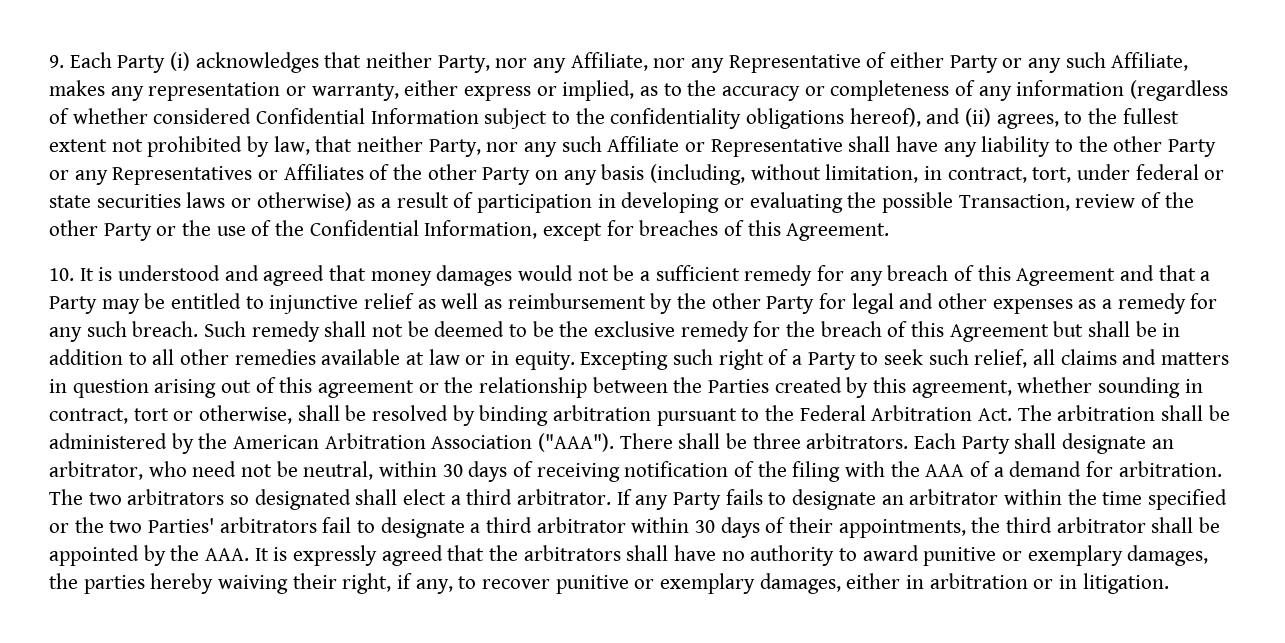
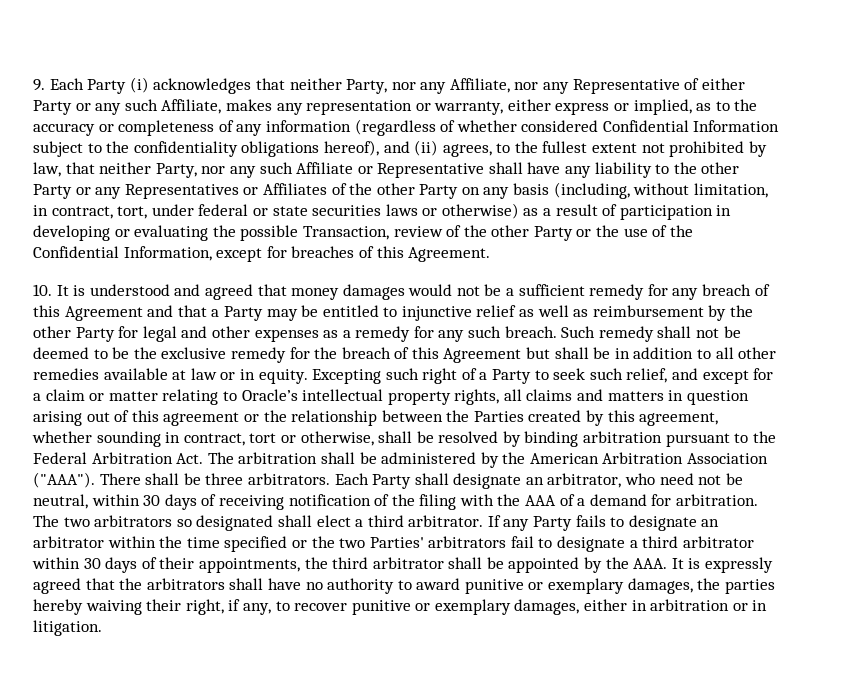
- Excepting such right of a Party to seek such relief, all claims and matters in question arising out of this agreement or the relationship between the Parties created by this agreement, whether sounding in contract, tort or otherwise, shall be resolved by binding arbitration pursuant to the Federal Arbitration Act. The arbitration shall be administered by the American Arbitration Association ("AAA").
+ Excepting such right of a Party to seek such relief, and except for a claim or matter relating to Oracle’s intellectual property rights, all claims and matters in question arising out of this agreement or the relationship between the Parties created by this agreement, whether sounding in contract, tort or otherwise, shall be resolved by binding arbitration pursuant to the Federal Arbitration Act. The arbitration shall be administered by the American Arbitration Association ("AAA").

